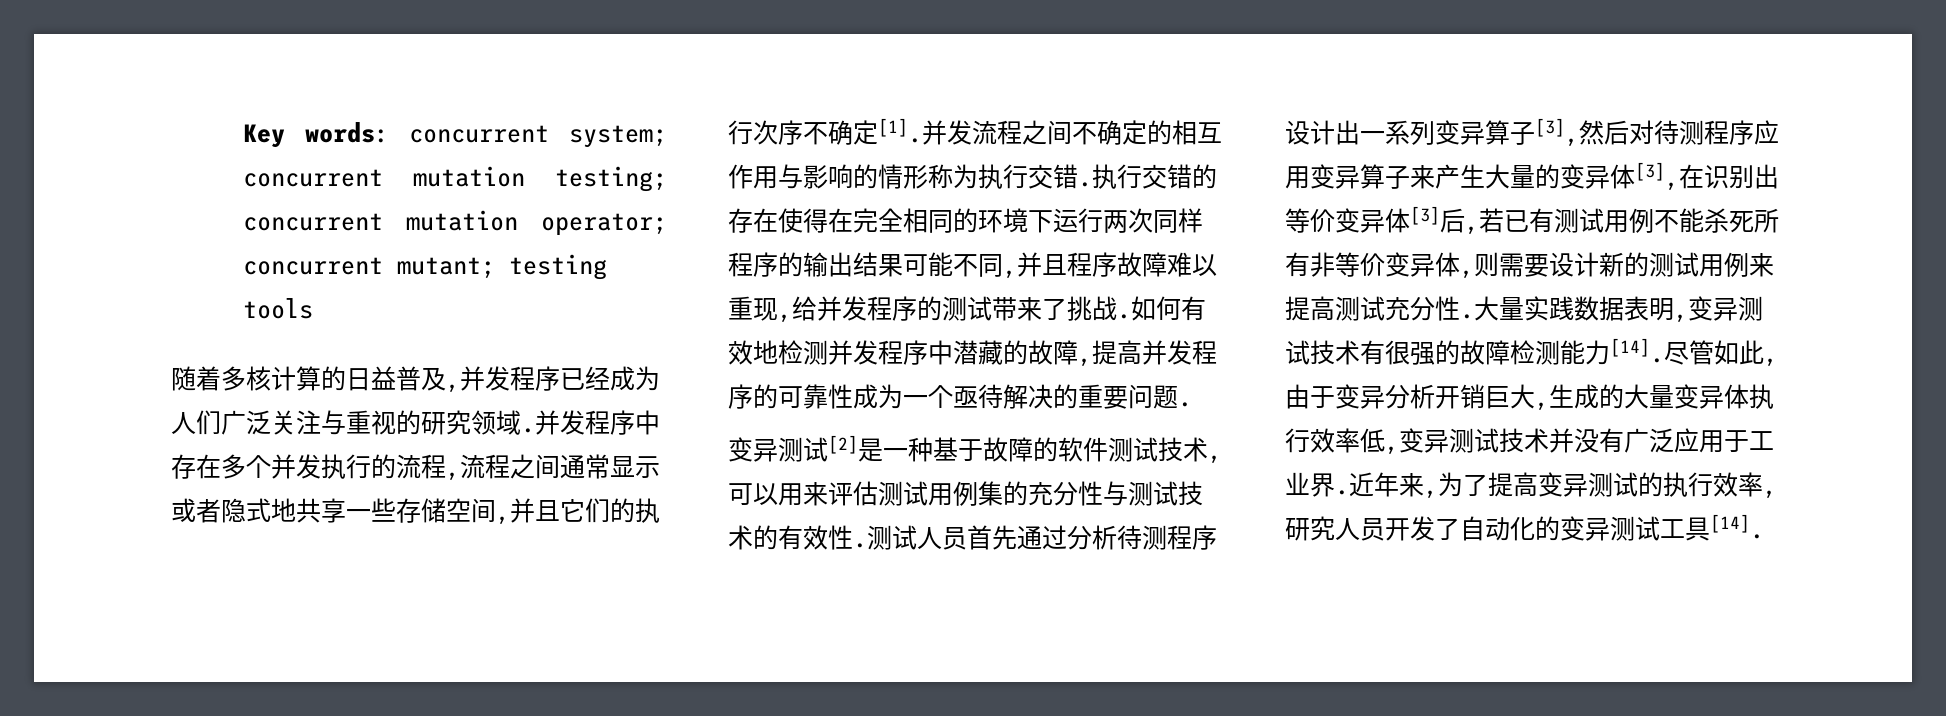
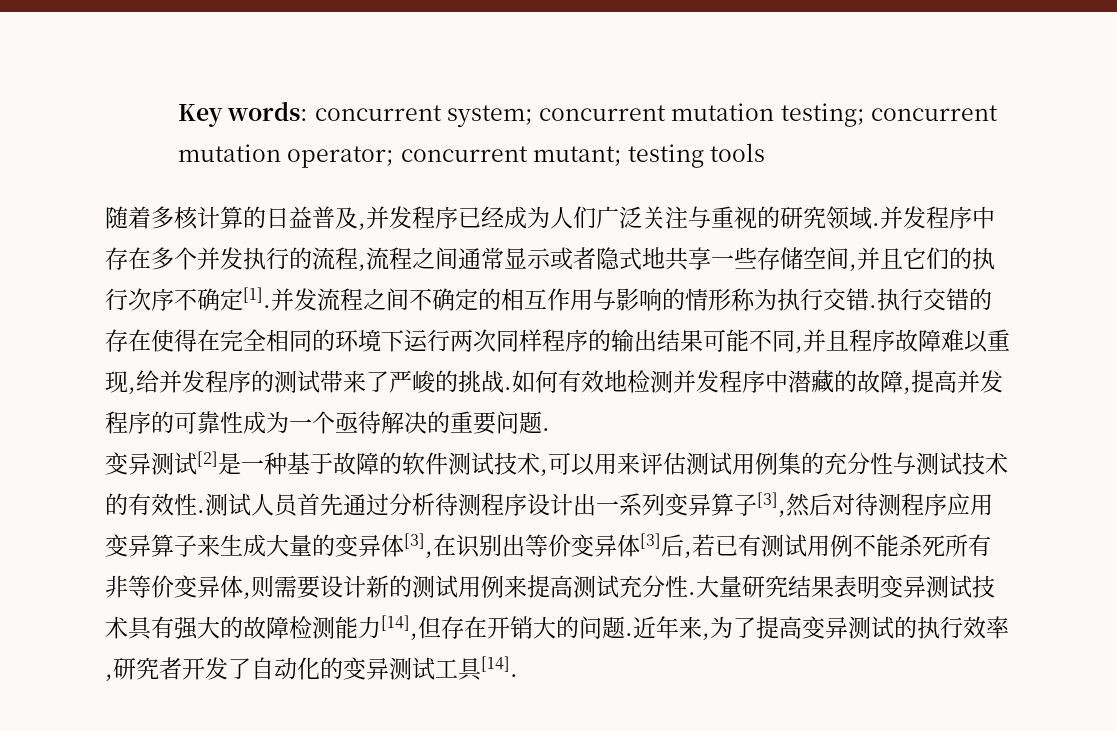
- 执行交错的存在使得在完全相同的环境下运行两次同样程序的输出结果可能不同,并且程序故障难以重现,给并发程序的测试带来了挑战.
+ 执行交错的存在使得在完全相同的环境下运行两次同样程序的输出结果可能不同,并且程序故障难以重现,给并发程序的测试带来了严峻的挑战.
- 测试人员首先通过分析待测程序设计出一系列变异算子[3],然后对待测程序应用变异算子来产生大量的变异体[3],在识别出等价变异体[3]后,若已有测试用例不能杀死所有非等价变异体,则需要设计新的测试用例来提高测试充分性.
+ 测试人员首先通过分析待测程序设计出一系列变异算子[3],然后对待测程序应用变异算子来生成大量的变异体[3],在识别出等价变异体[3]后,若已有测试用例不能杀死所有非等价变异体,则需要设计新的测试用例来提高测试充分性.
- 大量实践数据表明,变异测试技术有很强的故障检测能力[14].尽管如此,由于变异分析开销巨大,生成的大量变异体执行效率低,变异测试技术并没有广泛应用于工业界.
+ 大量研究结果表明变异测试技术具有强大的故障检测能力[14],但存在开销大的问题.
- 近年来,为了提高变异测试的执行效率,研究人员开发了自动化的变异测试工具[14].
+ 近年来,为了提高变异测试的执行效率,研究者开发了自动化的变异测试工具[14].

